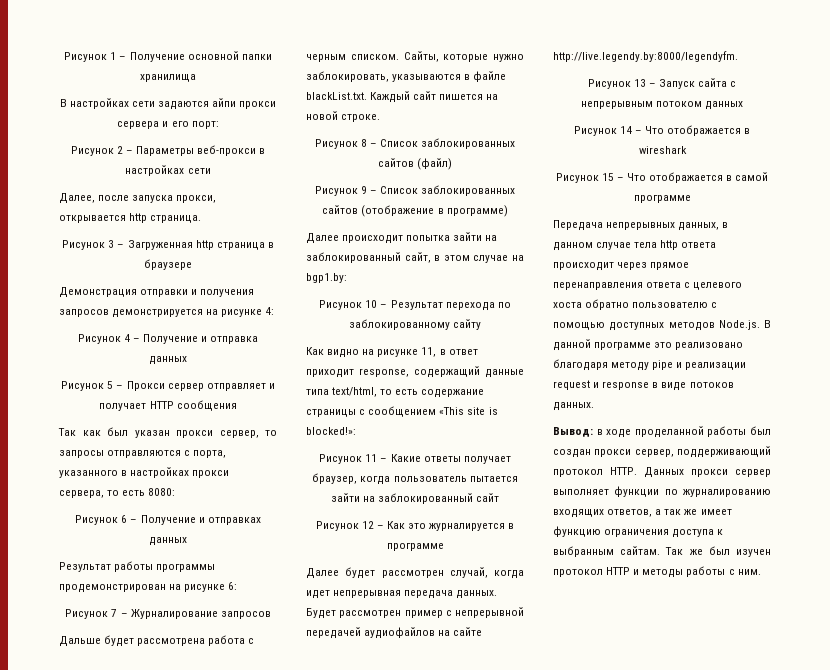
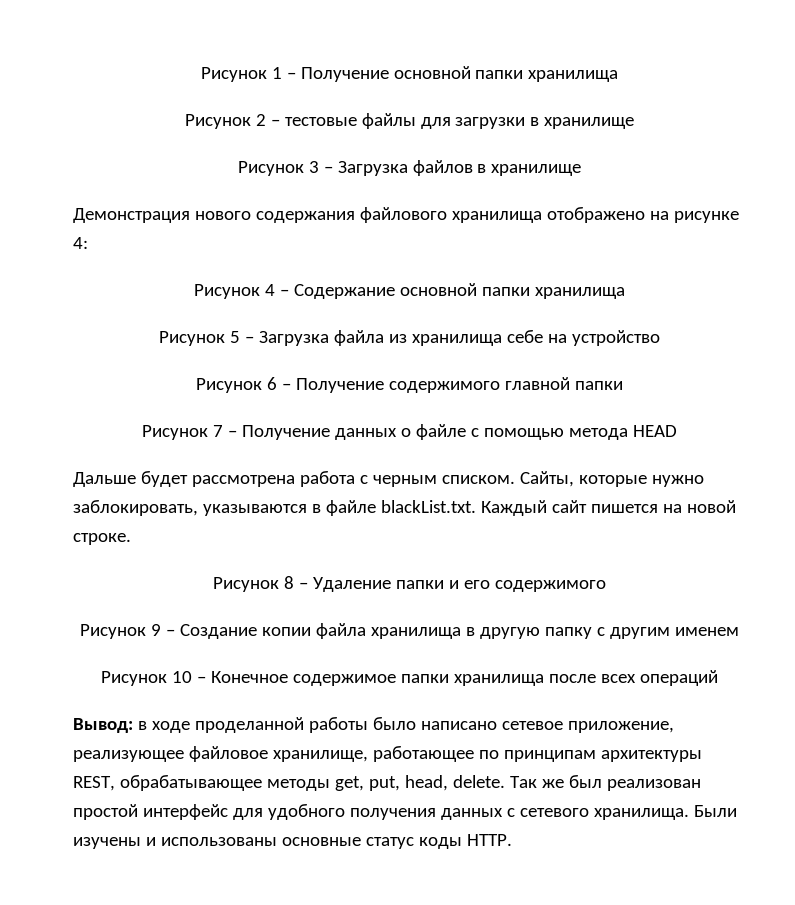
- В настройках сети задаются айпи прокси сервера и его порт:
- Рисунок 2 – Параметры веб-прокси в настройках сети
- Далее, после запуска прокси, открывается http страница.
- Рисунок 3 – Загруженная http страница в браузере
- Демонстрация отправки и получения запросов демонстрируется на рисунке 4:
+ Рисунок 2 – тестовые файлы для загрузки в хранилище
+ Рисунок 3 – Загрузка файлов в хранилище
+ Демонстрация нового содержания файлового хранилища отображено на рисунке 4:
- Рисунок 4 – Получение и отправка данных
+ Рисунок 4 – Содержание основной папки хранилища
- Рисунок 5 – Прокси сервер отправляет и получает HTTP сообщения
- Так как был указан прокси сервер, то запросы отправляются с порта, указанного в настройках прокси сервера, то есть 8080:
- Рисунок 6 – Получение и отправках данных
- Результат работы программы продемонстрирован на рисунке 6:
- Рисунок 7 – Журналирование запросов
+ Рисунок 5 – Загрузка файла из хранилища себе на устройство
+ Рисунок 6 – Получение содержимого главной папки
+ Рисунок 7 – Получение данных о файле с помощью метода HEAD
- Рисунок 8 – Список заблокированных сайтов (файл)
- Рисунок 9 – Список заблокированных сайтов (отображение в программе)
- Далее происходит попытка зайти на заблокированный сайт, в этом случае на bgp1.by:
- Рисунок 10 – Результат перехода по заблокированному сайту
- Как видно на рисунке 11, в ответ приходит response, содержащий данные типа text/html, то есть содержание страницы с сообщением «This site is blocked!»:
- Рисунок 11 – Какие ответы получает браузер, когда пользователь пытается зайти на заблокированный сайт
- Рисунок 12 – Как это журналируется в программе
- Далее будет рассмотрен случай, когда идет непрерывная передача данных. Будет рассмотрен пример с непрерывной передачей аудиофайлов на сайте http://live.legendy.by:8000/legendyfm.
- Рисунок 13 – Запуск сайта с непрерывным потоком данных
- Рисунок 14 – Что отображается в wireshark
- Рисунок 15 – Что отображается в самой программе
- Передача непрерывных данных, в данном случае тела http ответа происходит через прямое перенаправления ответа с целевого хоста обратно пользователю с помощью доступных методов Node.js. В данной программе это реализовано благодаря методу pipe и реализации request и response в виде потоков данных.
+ Рисунок 8 – Удаление папки и его содержимого
+ Рисунок 9 – Создание копии файла хранилища в другую папку с другим именем
+ Рисунок 10 – Конечное содержимое папки хранилища после всех операций
- Вывод: в ходе проделанной работы был создан прокси сервер, поддерживающий протокол HTTP. Данных прокси сервер выполняет функции по журналированию входящих ответов, а так же имеет функцию ограничения доступа к выбранным сайтам. Так же был изучен протокол HTTP и методы работы с ним.
+ Вывод: в ходе проделанной работы было написано сетевое приложение, реализующее файловое хранилище, работающее по принципам архитектуры REST, обрабатывающее методы get, put, head, delete. Так же был реализован простой интерфейс для удобного получения данных с сетевого хранилища. Были изучены и использованы основные статус коды HTTP.

